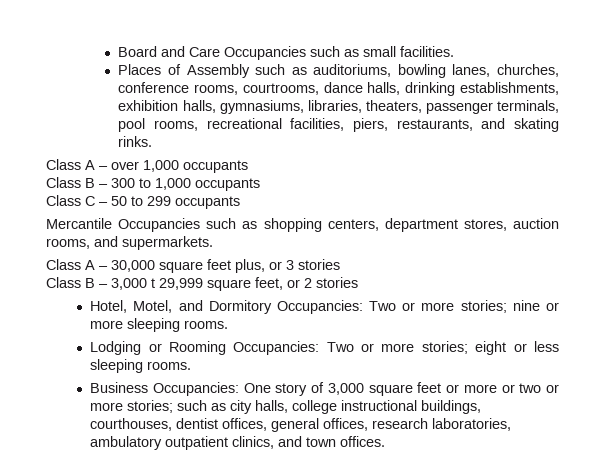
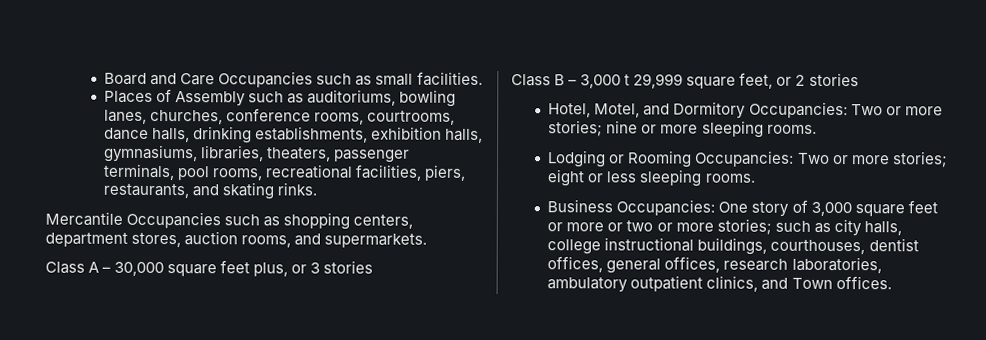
- Class A – over 1,000 occupants
- Class B – 300 to 1,000 occupants
- Class C – 50 to 299 occupants
- Business Occupancies: One story of 3,000 square feet or more or two or more stories; such as city halls, college instructional buildings, courthouses, dentist offices, general offices, research laboratories, ambulatory outpatient clinics, and town offices.
+ Business Occupancies: One story of 3,000 square feet or more or two or more stories; such as city halls, college instructional buildings, courthouses, dentist offices, general offices, research laboratories, ambulatory outpatient clinics, and Town offices.

